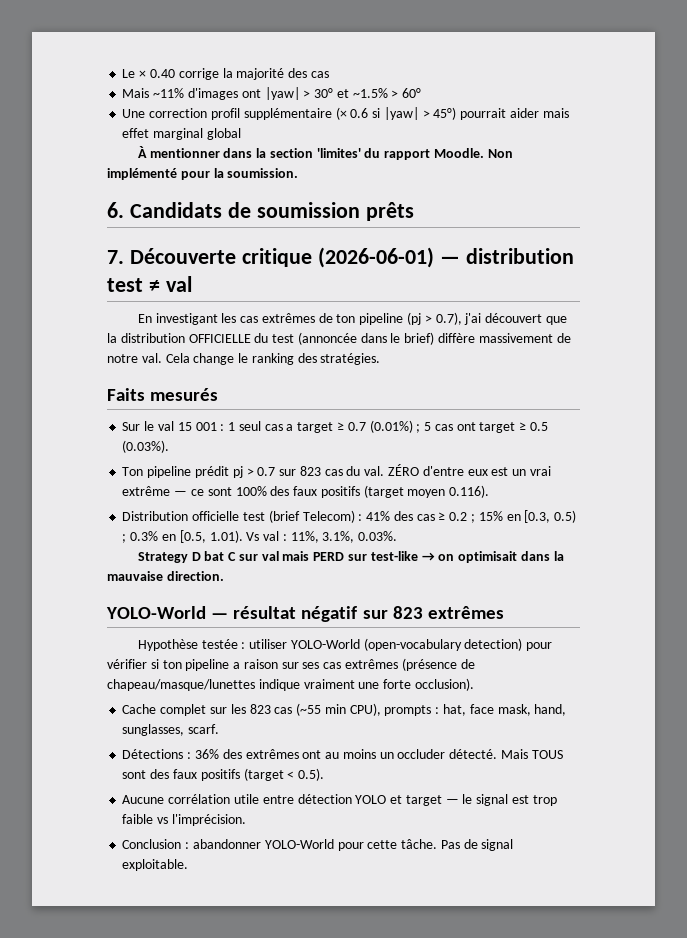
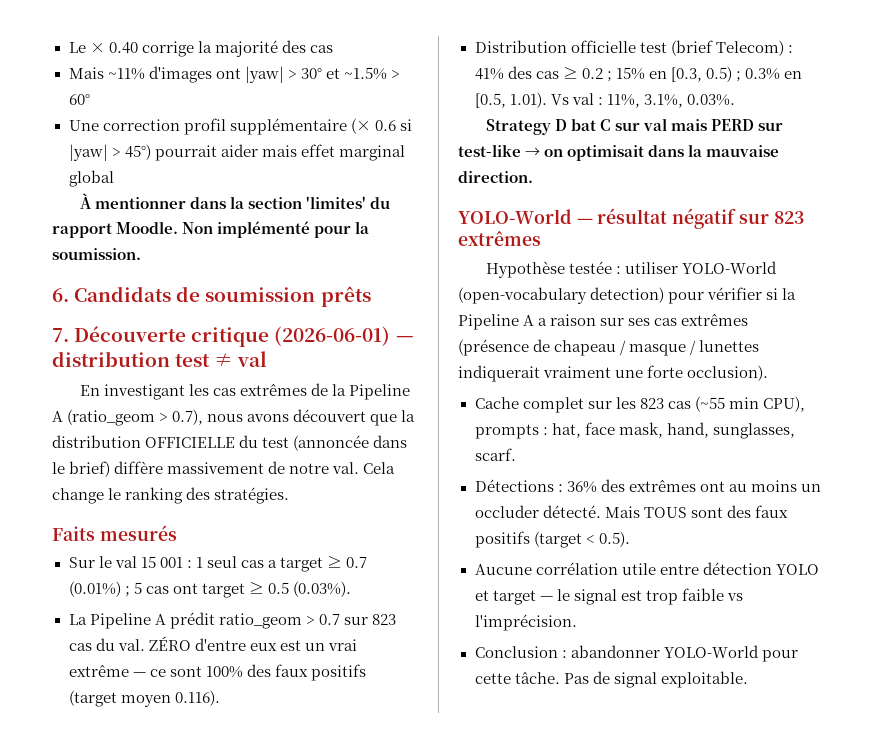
- En investigant les cas extrêmes de ton pipeline (pj > 0.7), j'ai découvert que la distribution OFFICIELLE du test (annoncée dans le brief) diffère massivement de notre val.
+ En investigant les cas extrêmes de la Pipeline A (ratio_geom > 0.7), nous avons découvert que la distribution OFFICIELLE du test (annoncée dans le brief) diffère massivement de notre val.
- Ton pipeline prédit pj > 0.7 sur 823 cas du val.
+ La Pipeline A prédit ratio_geom > 0.7 sur 823 cas du val.
- Hypothèse testée : utiliser YOLO-World (open-vocabulary detection) pour vérifier si ton pipeline a raison sur ses cas extrêmes (présence de chapeau/masque/lunettes indique vraiment une forte occlusion).
+ Hypothèse testée : utiliser YOLO-World (open-vocabulary detection) pour vérifier si la Pipeline A a raison sur ses cas extrêmes (présence de chapeau / masque / lunettes indiquerait vraiment une forte occlusion).

